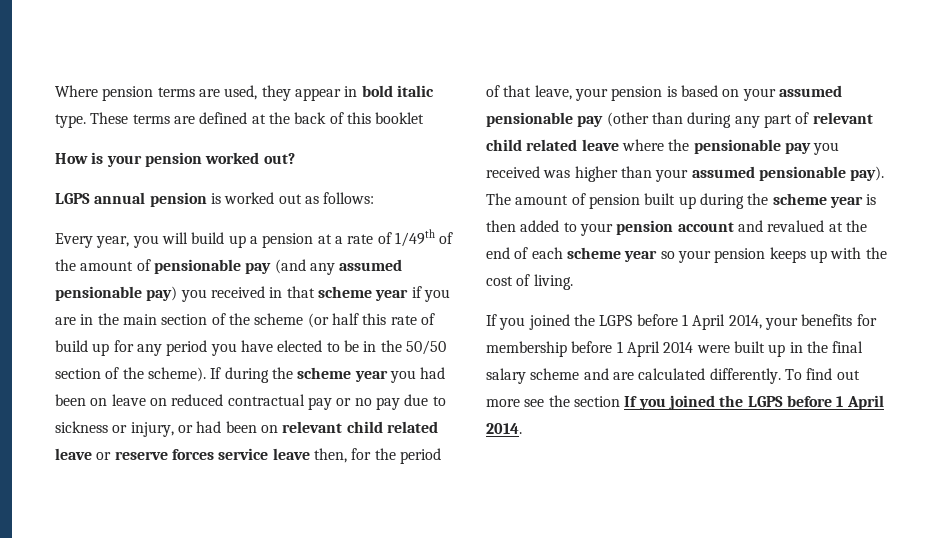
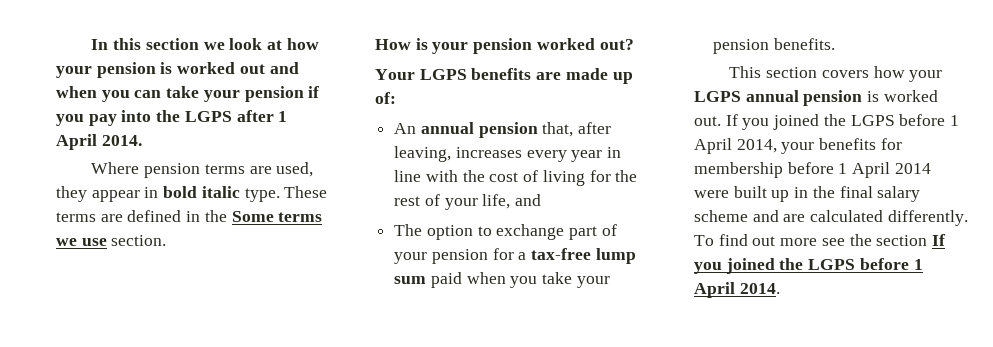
+ In this section we look at how your pension is worked out and when you can take your pension if you pay into the LGPS after 1 April 2014.
- These terms are defined at the back of this booklet
+ These terms are defined in the Some terms we use section.
- LGPS annual pension is worked out as follows:
- Every year, you will build up a pension at a rate of 1/49th of the amount of pensionable pay (and any assumed pensionable pay) you received in that scheme year if you are in the main section of the scheme (or half this rate of build up for any period you have elected to be in the 50/50 section of the scheme). If during the scheme year you had been on leave on reduced contractual pay or no pay due to sickness or injury, or had been on relevant child related leave or reserve forces service leave then, for the period of that leave, your pension is based on your assumed pensionable pay (other than during any part of relevant child related leave where the pensionable pay you received was higher than your assumed pensionable pay). The amount of pension built up during the scheme year is then added to your pension account and revalued at the end of each scheme year so your pension keeps up with the cost of living.
- If you joined the LGPS before 1 April 2014, your benefits for membership before 1 April 2014 were built up in the final salary scheme and are calculated differently.
+ Your LGPS benefits are made up of:
+ An annual pension that, after leaving, increases every year in line with the cost of living for the rest of your life, and
+ The option to exchange part of your pension for a tax-free lump sum paid when you take your pension benefits.
+ This section covers how your LGPS annual pension is worked out. If you joined the LGPS before 1 April 2014, your benefits for membership before 1 April 2014 were built up in the final salary scheme and are calculated differently.

